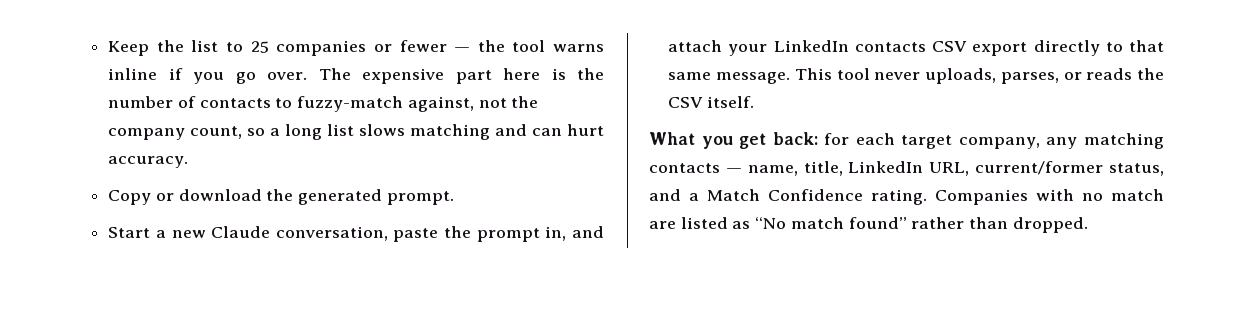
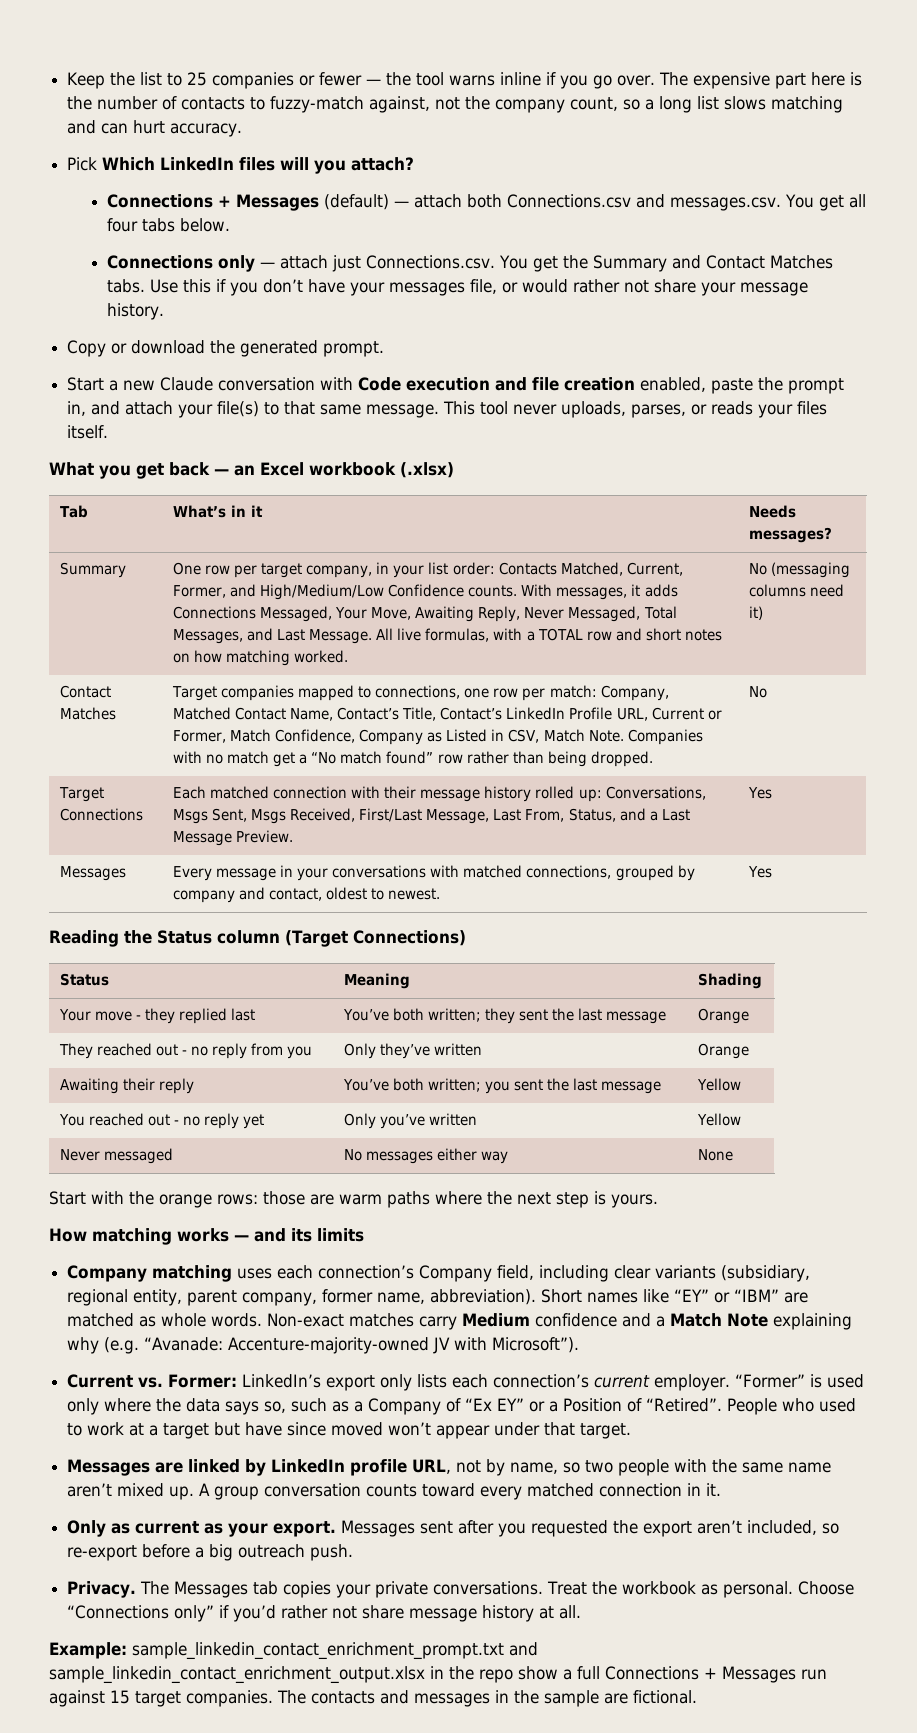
+ Pick Which LinkedIn files will you attach?
+ Connections + Messages (default) — attach both Connections.csv and messages.csv. You get all four tabs below.
+ Connections only — attach just Connections.csv. You get the Summary and Contact Matches tabs. Use this if you don’t have your messages file, or would rather not share your message history.
- Start a new Claude conversation, paste the prompt in, and attach your LinkedIn contacts CSV export directly to that same message.
+ Start a new Claude conversation with Code execution and file creation enabled, paste the prompt in, and attach your file(s) to that same message.
- This tool never uploads, parses, or reads the CSV itself.
+ This tool never uploads, parses, or reads your files itself.
- What you get back: for each target company, any matching contacts — name, title, LinkedIn URL, current/former status, and a Match Confidence rating.
+ What you get back — an Excel workbook (.xlsx)
+ Tab | What’s in it | Needs messages?
+ Summary | One row per target company, in your list order: Contacts Matched, Current, Former, and High/Medium/Low Confidence counts. With messages, it adds Connections Messaged, Your Move, Awaiting Reply, Never Messaged, Total Messages, and Last Message. All live formulas, with a TOTAL row and short notes on how matching worked. | No (messaging columns need it)
+ Contact Matches | Target companies mapped to connections, one row per match: Company, Matched Contact Name, Contact’s Title, Contact’s LinkedIn Profile URL, Current or Former, Match Confidence, Company as Listed in CSV, Match Note.
- Companies with no match are listed as “No match found” rather than dropped.
+ Companies with no match get a “No match found” row rather than being dropped. | No
+ Target Connections | Each matched connection with their message history rolled up: Conversations, Msgs Sent, Msgs Received, First/Last Message, Last From, Status, and a Last Message Preview. | Yes
+ Messages | Every message in your conversations with matched connections, grouped by company and contact, oldest to newest. | Yes
+ Reading the Status column (Target Connections)
+ Status | Meaning | Shading
+ Your move - they replied last | You’ve both written; they sent the last message | Orange
+ They reached out - no reply from you | Only they’ve written | Orange
+ Awaiting their reply | You’ve both written; you sent the last message | Yellow
+ You reached out - no reply yet | Only you’ve written | Yellow
+ Never messaged | No messages either way | None
+ Start with the orange rows: those are warm paths where the next step is yours.
+ How matching works — and its limits
+ Company matching uses each connection’s Company field, including clear variants (subsidiary, regional entity, parent company, former name, abbreviation). Short names like “EY” or “IBM” are matched as whole words. Non-exact matches carry Medium confidence and a Match Note explaining why (e.g. “Avanade: Accenture-majority-owned JV with Microsoft”).
+ Current vs. Former: LinkedIn’s export only lists each connection’s current employer. “Former” is used only where the data says so, such as a Company of “Ex EY” or a Position of “Retired”. People who used to work at a target but have since moved won’t appear under that target.
+ Messages are linked by LinkedIn profile URL, not by name, so two people with the same name aren’t mixed up. A group conversation counts toward every matched connection in it.
+ Only as current as your export. Messages sent after you requested the export aren’t included, so re-export before a big outreach push.
+ Privacy. The Messages tab copies your private conversations. Treat the workbook as personal. Choose “Connections only” if you’d rather not share message history at all.
+ Example: sample_linkedin_contact_enrichment_prompt.txt and sample_linkedin_contact_enrichment_output.xlsx in the repo show a full Connections + Messages run against 15 target companies. The contacts and messages in the sample are fictional.

